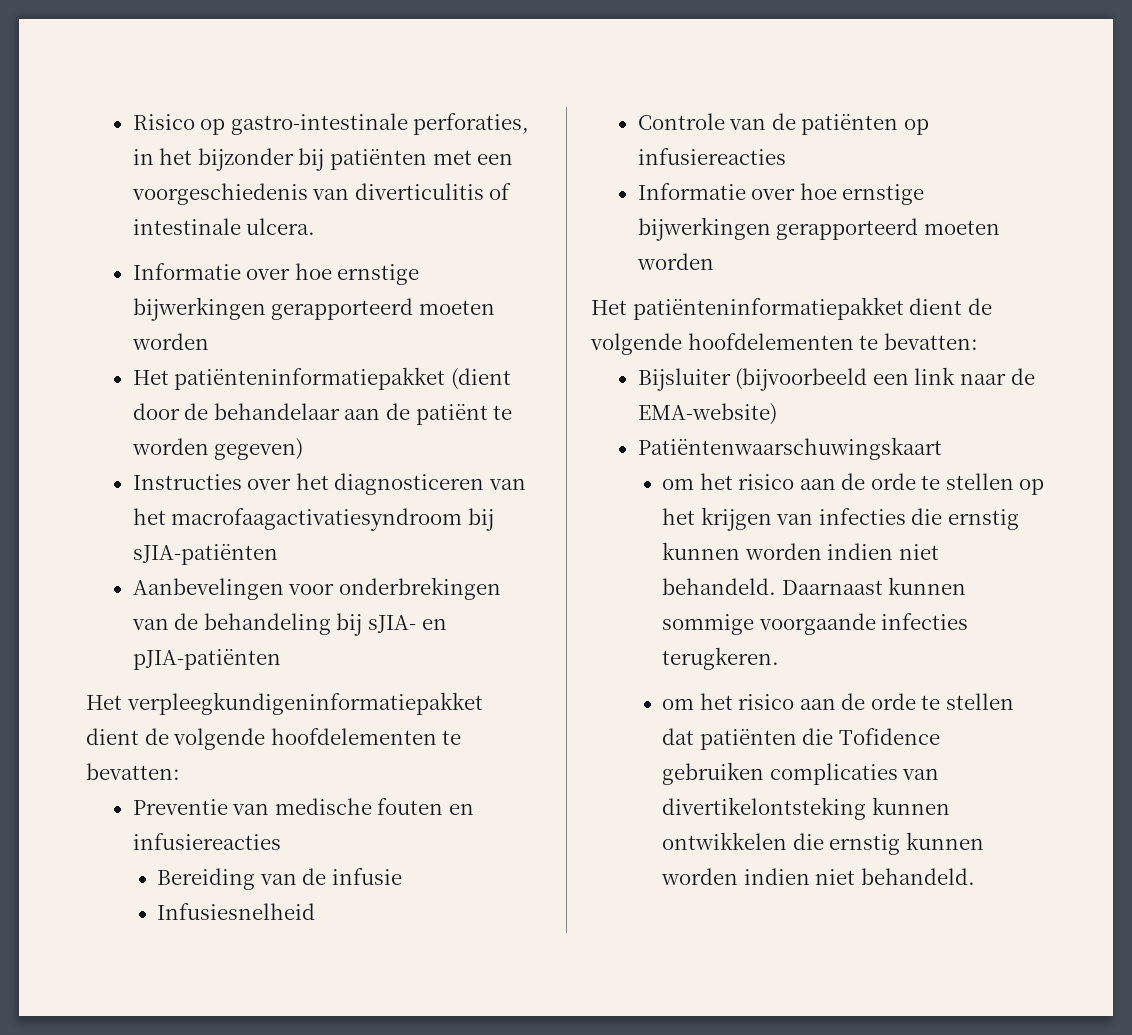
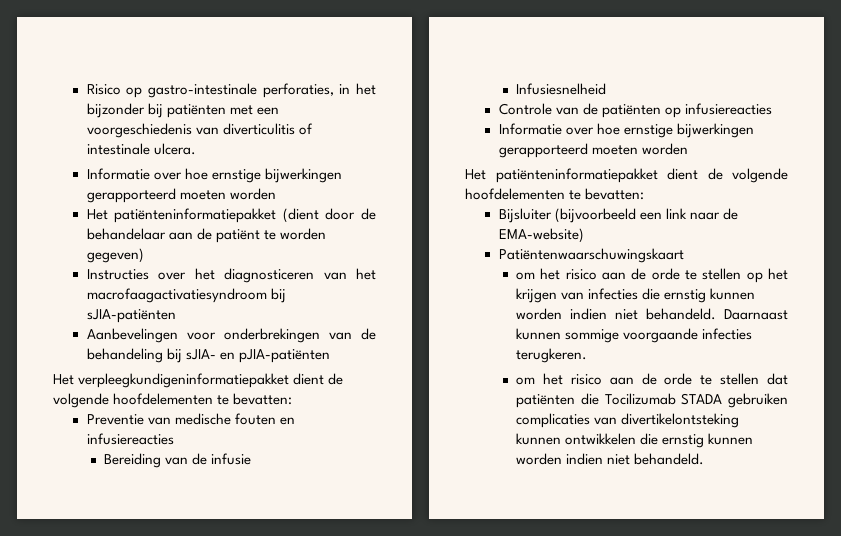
- om het risico aan de orde te stellen dat patiënten die Tofidence gebruiken complicaties van divertikelontsteking kunnen ontwikkelen die ernstig kunnen worden indien niet behandeld.
+ om het risico aan de orde te stellen dat patiënten die Tocilizumab STADA gebruiken complicaties van divertikelontsteking kunnen ontwikkelen die ernstig kunnen worden indien niet behandeld.

